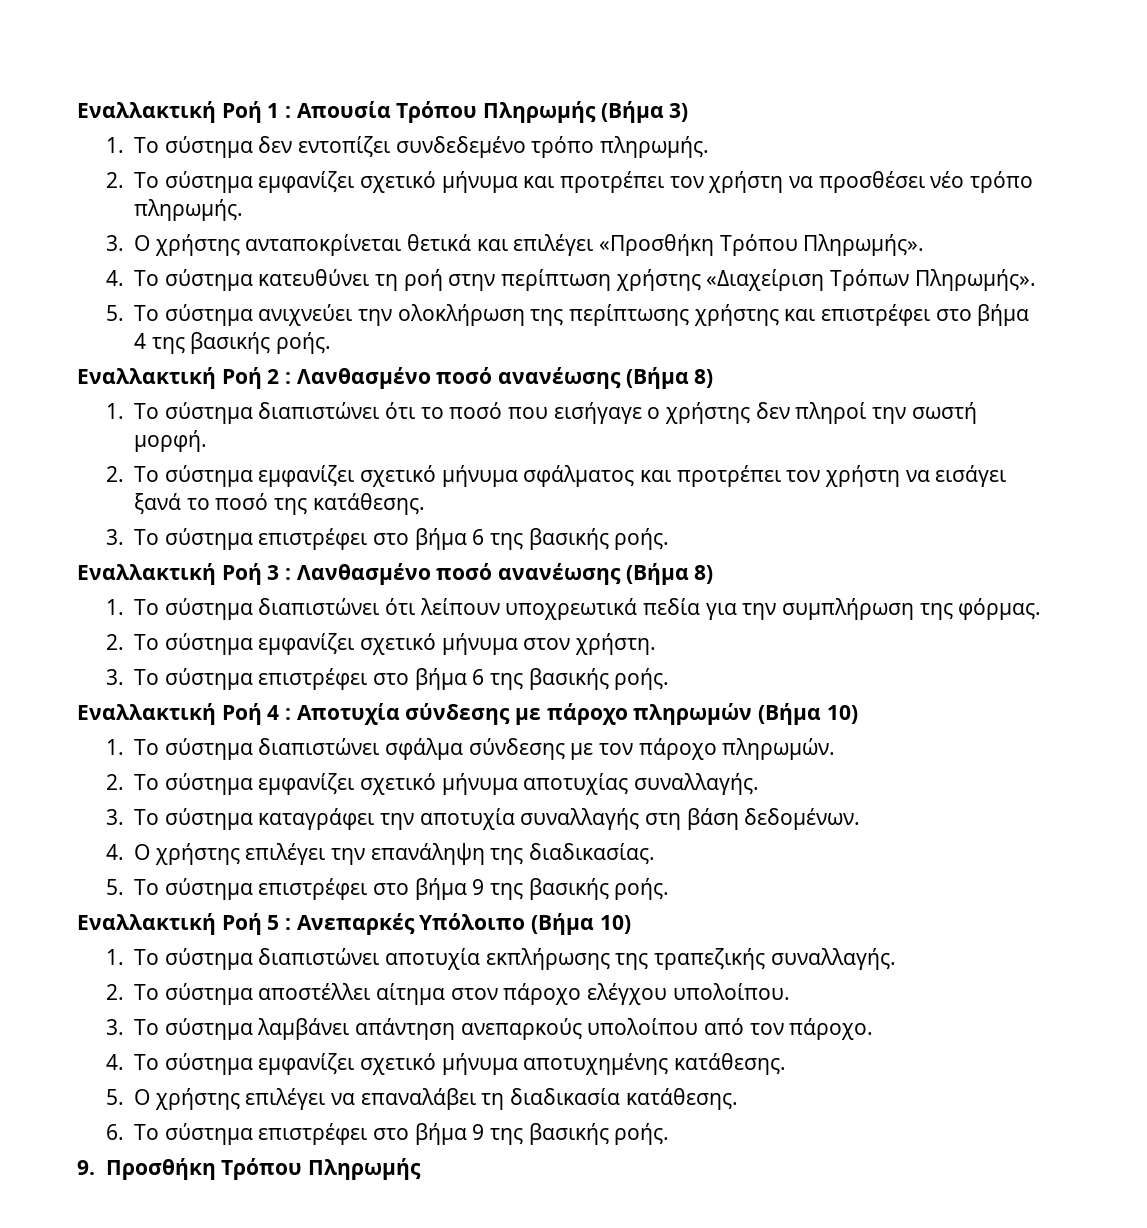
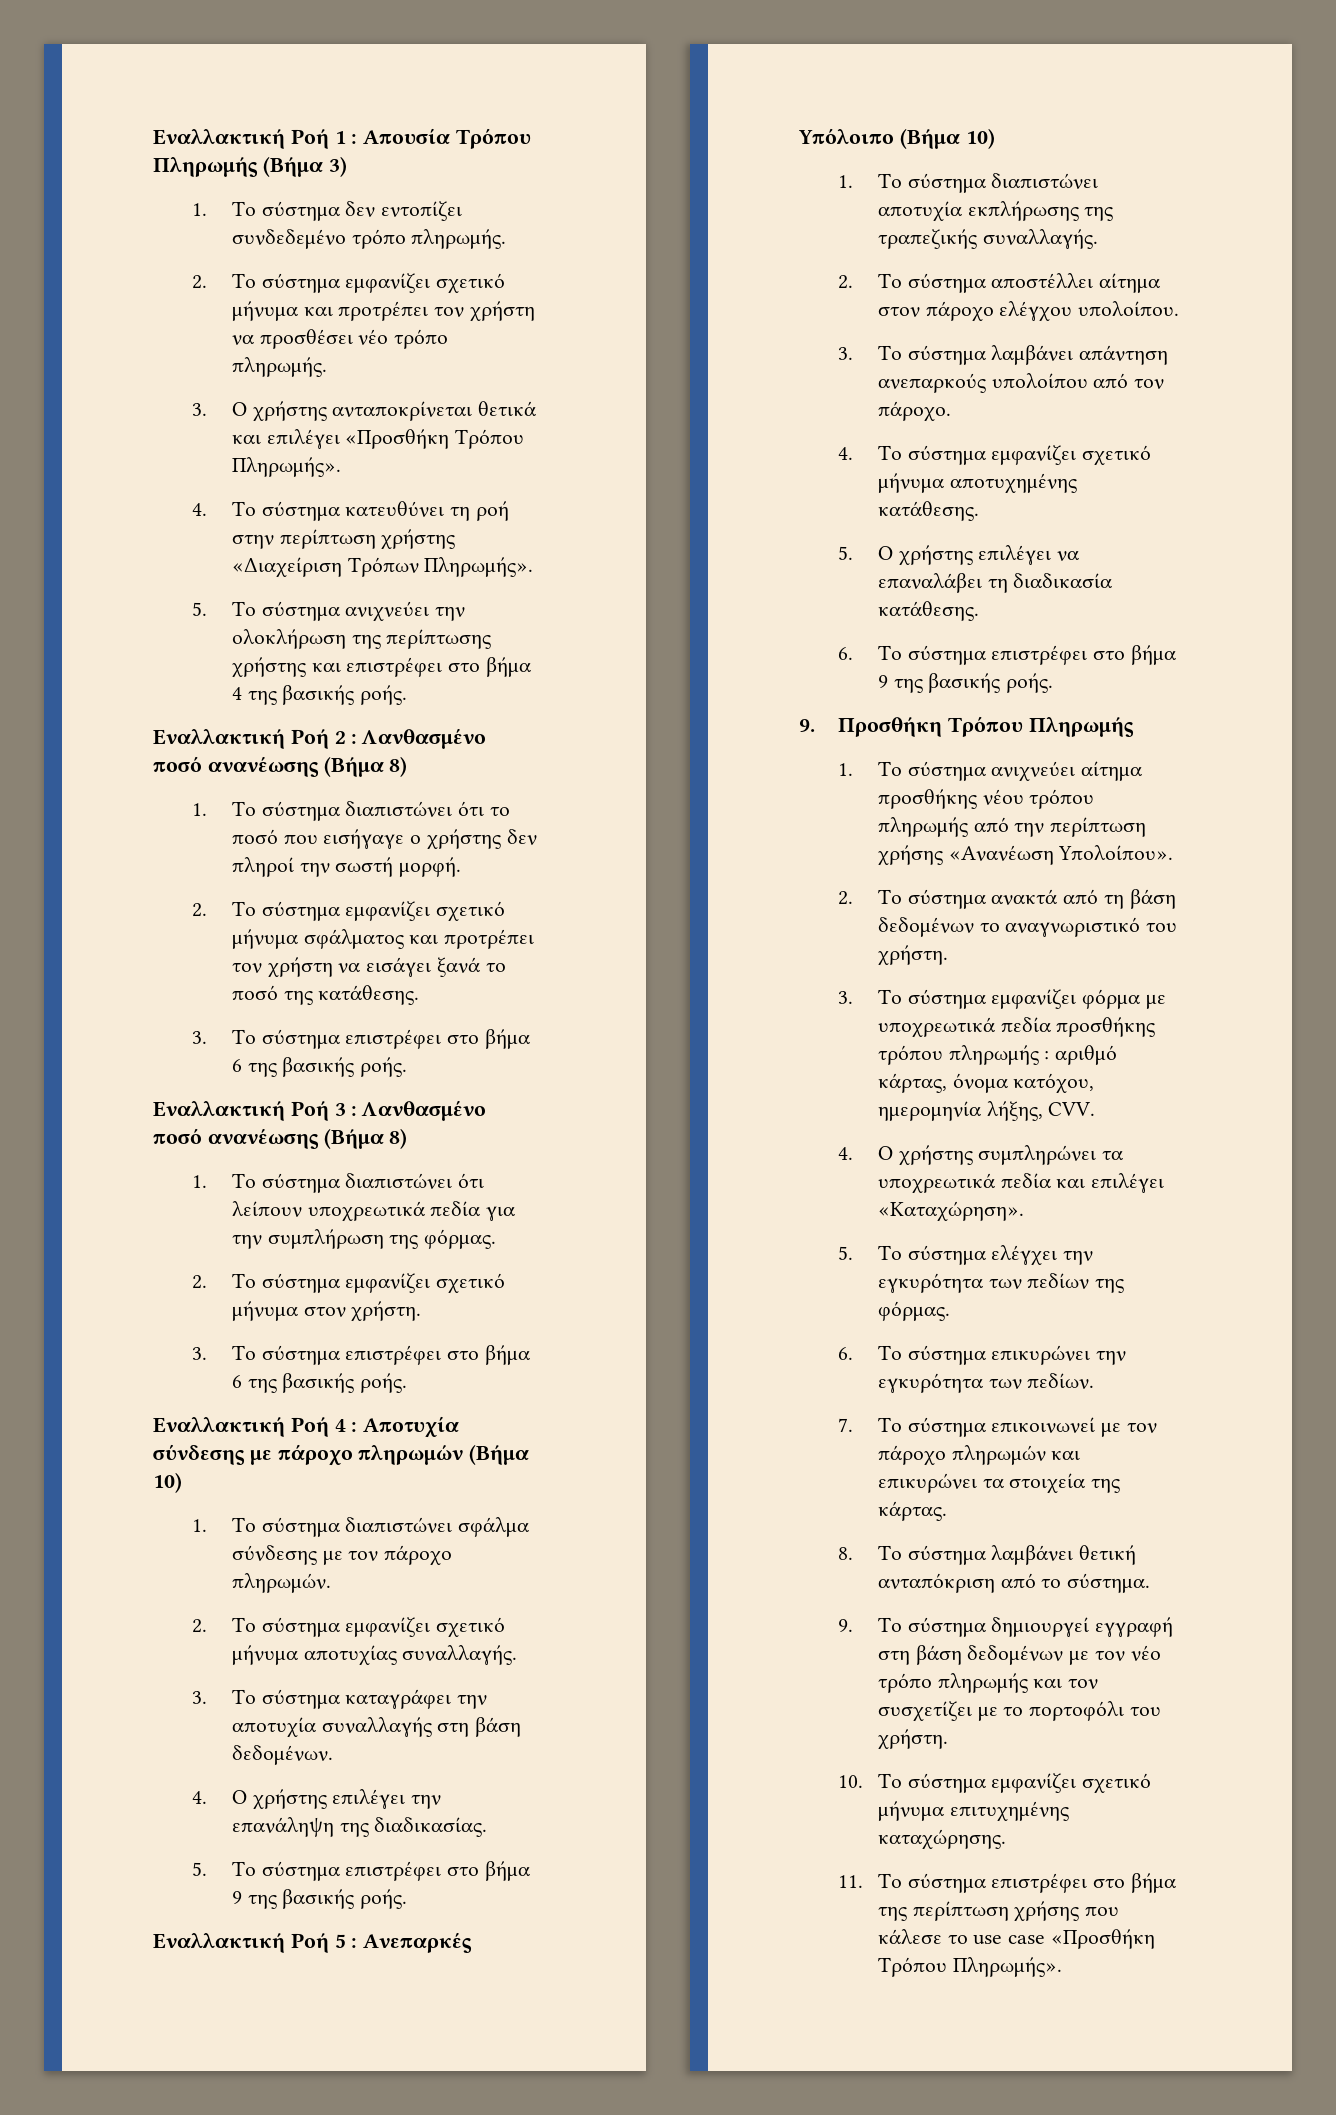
+ 1. Το σύστημα ανιχνεύει αίτημα προσθήκης νέου τρόπου πληρωμής από την περίπτωση χρήσης «Ανανέωση Υπολοίπου».
+ 2. Το σύστημα ανακτά από τη βάση δεδομένων το αναγνωριστικό του χρήστη.
+ 3. Το σύστημα εμφανίζει φόρμα με υποχρεωτικά πεδία προσθήκης τρόπου πληρωμής : αριθμό κάρτας, όνομα κατόχου, ημερομηνία λήξης, CVV.
+ 4. O χρήστης συμπληρώνει τα υποχρεωτικά πεδία και επιλέγει «Καταχώρηση».
+ 5. Το σύστημα ελέγχει την εγκυρότητα των πεδίων της φόρμας.
+ 6. Το σύστημα επικυρώνει την εγκυρότητα των πεδίων.
+ 7. Το σύστημα επικοινωνεί με τον πάροχο πληρωμών και επικυρώνει τα στοιχεία της κάρτας.
+ 8. Το σύστημα λαμβάνει θετική ανταπόκριση από το σύστημα.
+ 9. Το σύστημα δημιουργεί εγγραφή στη βάση δεδομένων με τον νέο τρόπο πληρωμής και τον συσχετίζει με το πορτοφόλι του χρήστη.
+ 10. Το σύστημα εμφανίζει σχετικό μήνυμα επιτυχημένης καταχώρησης.
+ 11. Το σύστημα επιστρέφει στο βήμα της περίπτωση χρήσης που κάλεσε το use case «Προσθήκη Τρόπου Πληρωμής».

